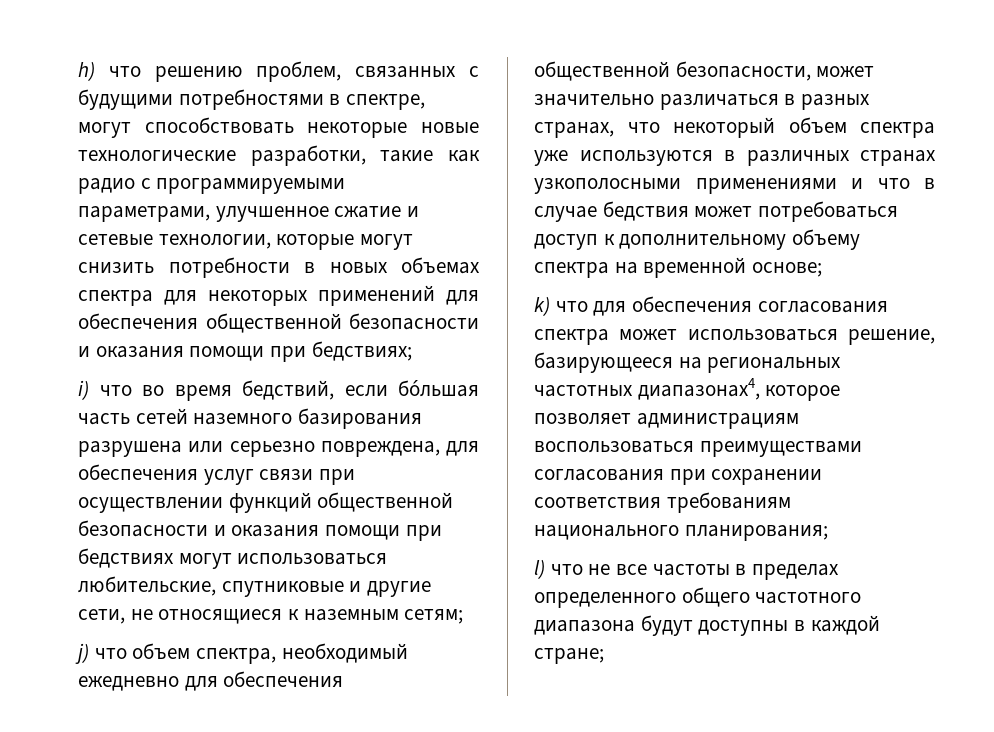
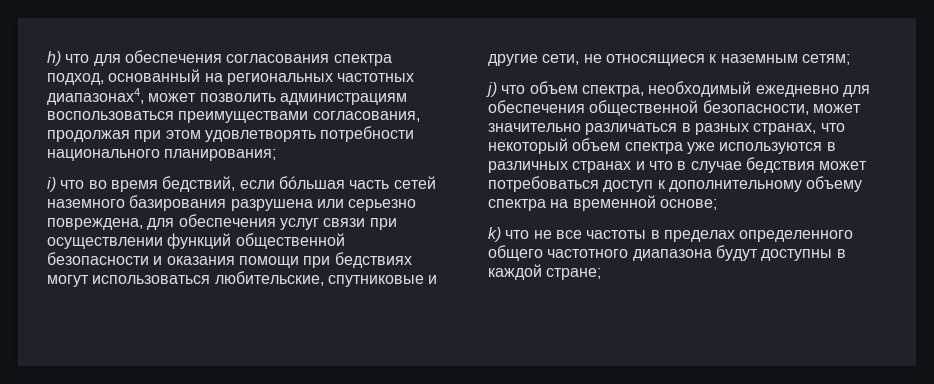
- h) что решению проблем, связанных с будущими потребностями в спектре, могут способствовать некоторые новые технологические разработки, такие как радио с программируемыми параметрами, улучшенное сжатие и сетевые технологии, которые могут снизить потребности в новых объемах спектра для некоторых применений для обеспечения общественной безопасности и оказания помощи при бедствиях;
+ h) что для обеспечения согласования спектра подход, основанный на региональных частотных диапазонах4, может позволить администрациям воспользоваться преимуществами согласования, продолжая при этом удовлетворять потребности национального планирования;
- j) что объем спектра, необходимый ежедневно для обеспечения общественной безопасности, может значительно различаться в разных странах, что некоторый объем спектра уже используются в различных странах узкополосными применениями и что в случае бедствия может потребоваться доступ к дополнительному объему спектра на временной основе;
+ j) что объем спектра, необходимый ежедневно для обеспечения общественной безопасности, может значительно различаться в разных странах, что некоторый объем спектра уже используются в различных странах и что в случае бедствия может потребоваться доступ к дополнительному объему спектра на временной основе;
- k) что для обеспечения согласования спектра может использоваться решение, базирующееся на региональных частотных диапазонах4, которое позволяет администрациям воспользоваться преимуществами согласования при сохранении соответствия требованиям национального планирования;
- l) что не все частоты в пределах определенного общего частотного диапазона будут доступны в каждой стране;
+ k) что не все частоты в пределах определенного общего частотного диапазона будут доступны в каждой стране;

